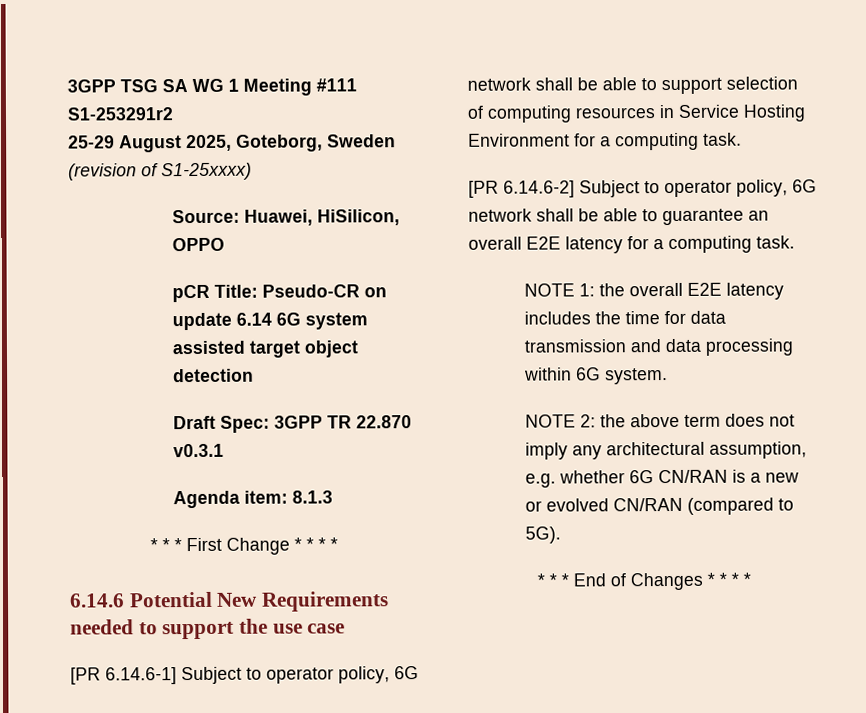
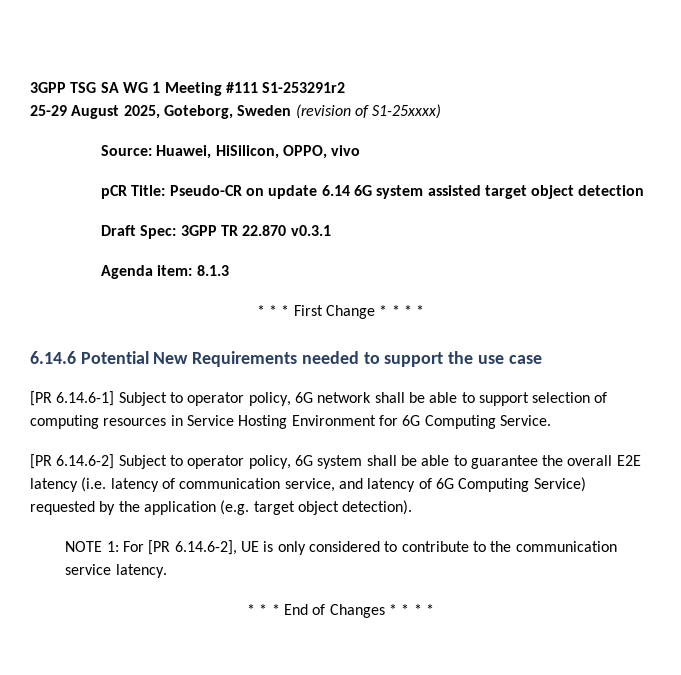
- Source: Huawei, HiSilicon, OPPO
+ Source: Huawei, HiSilicon, OPPO, vivo
- [PR 6.14.6-1] Subject to operator policy, 6G network shall be able to support selection of computing resources in Service Hosting Environment for a computing task.
+ [PR 6.14.6-1] Subject to operator policy, 6G network shall be able to support selection of computing resources in Service Hosting Environment for 6G Computing Service.
- [PR 6.14.6-2] Subject to operator policy, 6G network shall be able to guarantee an overall E2E latency for a computing task.
- NOTE 1: the overall E2E latency includes the time for data transmission and data processing within 6G system.
- NOTE 2: the above term does not imply any architectural assumption, e.g. whether 6G CN/RAN is a new or evolved CN/RAN (compared to 5G).
+ [PR 6.14.6-2] Subject to operator policy, 6G system shall be able to guarantee the overall E2E latency (i.e. latency of communication service, and latency of 6G Computing Service) requested by the application (e.g. target object detection).
+ NOTE 1: For [PR 6.14.6-2], UE is only considered to contribute to the communication service latency.

